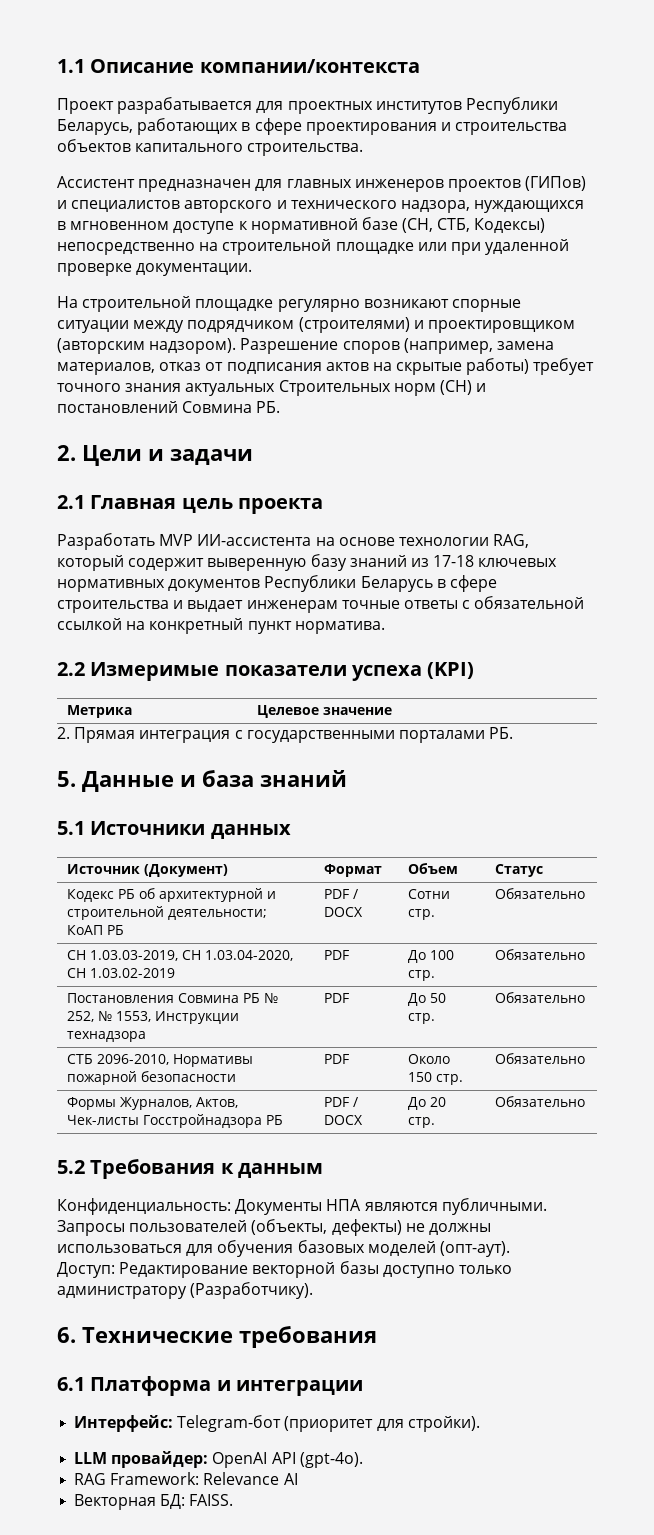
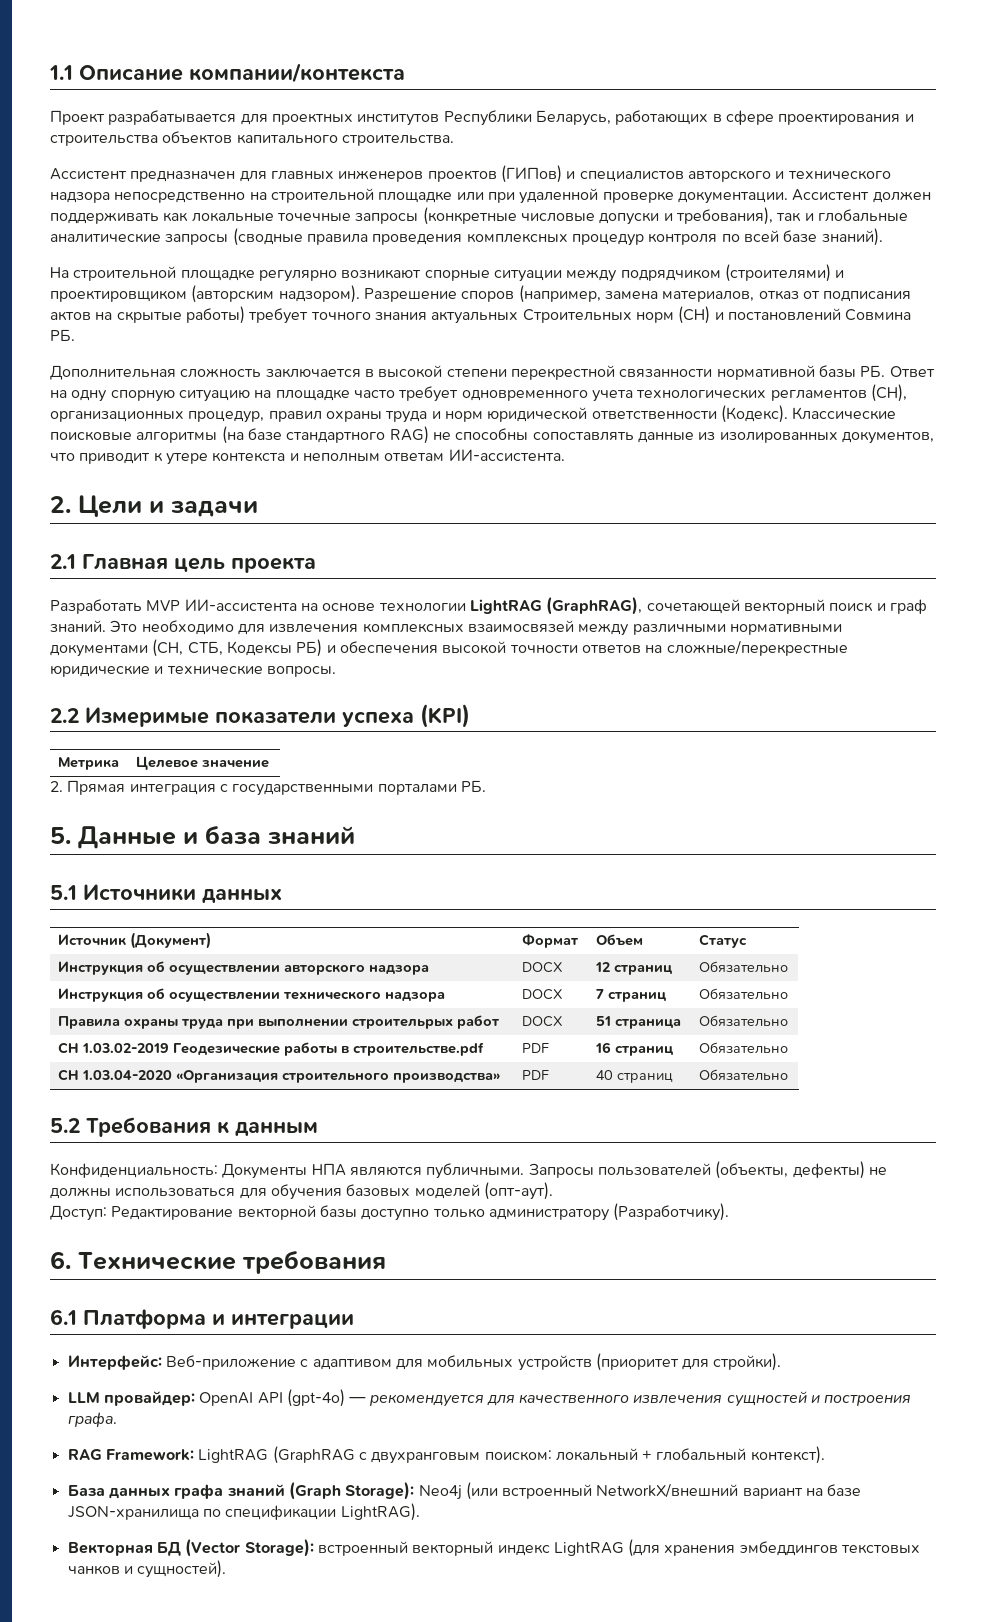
- Ассистент предназначен для главных инженеров проектов (ГИПов) и специалистов авторского и технического надзора, нуждающихся в мгновенном доступе к нормативной базе (СН, СТБ, Кодексы) непосредственно на строительной площадке или при удаленной проверке документации.
+ Ассистент предназначен для главных инженеров проектов (ГИПов) и специалистов авторского и технического надзора непосредственно на строительной площадке или при удаленной проверке документации. Ассистент должен поддерживать как локальные точечные запросы (конкретные числовые допуски и требования), так и глобальные аналитические запросы (сводные правила проведения комплексных процедур контроля по всей базе знаний).
+ Дополнительная сложность заключается в высокой степени перекрестной связанности нормативной базы РБ. Ответ на одну спорную ситуацию на площадке часто требует одновременного учета технологических регламентов (СН), организационных процедур, правил охраны труда и норм юридической ответственности (Кодекс). Классические поисковые алгоритмы (на базе стандартного RAG) не способны сопоставлять данные из изолированных документов, что приводит к утере контекста и неполным ответам ИИ-ассистента.
- Разработать MVP ИИ-ассистента на основе технологии RAG, который содержит выверенную базу знаний из 17-18 ключевых нормативных документов Республики Беларусь в сфере строительства и выдает инженерам точные ответы с обязательной ссылкой на конкретный пункт норматива.
+ Разработать MVP ИИ-ассистента на основе технологии LightRAG (GraphRAG), сочетающей векторный поиск и граф знаний. Это необходимо для извлечения комплексных взаимосвязей между различными нормативными документами (СН, СТБ, Кодексы РБ) и обеспечения высокой точности ответов на сложные/перекрестные юридические и технические вопросы.
- Кодекс РБ об архитектурной и строительной деятельности; КоАП РБ | PDF / DOCX | Сотни стр. | Обязательно
- СН 1.03.03-2019, СН 1.03.04-2020, СН 1.03.02-2019 | PDF | До 100 стр. | Обязательно
- Постановления Совмина РБ № 252, № 1553, Инструкции технадзора | PDF | До 50 стр. | Обязательно
- СТБ 2096-2010, Нормативы пожарной безопасности | PDF | Около 150 стр. | Обязательно
- Формы Журналов, Актов, Чек-листы Госстройнадзора РБ | PDF / DOCX | До 20 стр. | Обязательно
+ Инструкция об осуществлении авторского надзора | DOCX | 12 страниц | Обязательно
+ Инструкция об осуществлении технического надзора | DOCX | 7 страниц | Обязательно
+ Правила охраны труда при выполнении строительрых работ | DOCX | 51 страница | Обязательно
+ СН 1.03.02-2019 Геодезические работы в строительстве.pdf | PDF | 16 страниц | Обязательно
+ СН 1.03.04-2020 «Организация строительного производства» | PDF | 40 страниц | Обязательно
- Интерфейс: Telegram-бот (приоритет для стройки).
+ Интерфейс: Веб-приложение с адаптивом для мобильных устройств (приоритет для стройки).
- LLM провайдер: OpenAI API (gpt-4o).
- RAG Framework: Relevance AI
- Векторная БД: FAISS.
+ LLM провайдер: OpenAI API (gpt-4o) — рекомендуется для качественного извлечения сущностей и построения графа.
+ RAG Framework: LightRAG (GraphRAG с двухранговым поиском: локальный + глобальный контекст).
+ База данных графа знаний (Graph Storage): Neo4j (или встроенный NetworkX/внешний вариант на базе JSON-хранилища по спецификации LightRAG).
+ Векторная БД (Vector Storage): встроенный векторный индекс LightRAG (для хранения эмбеддингов текстовых чанков и сущностей).

